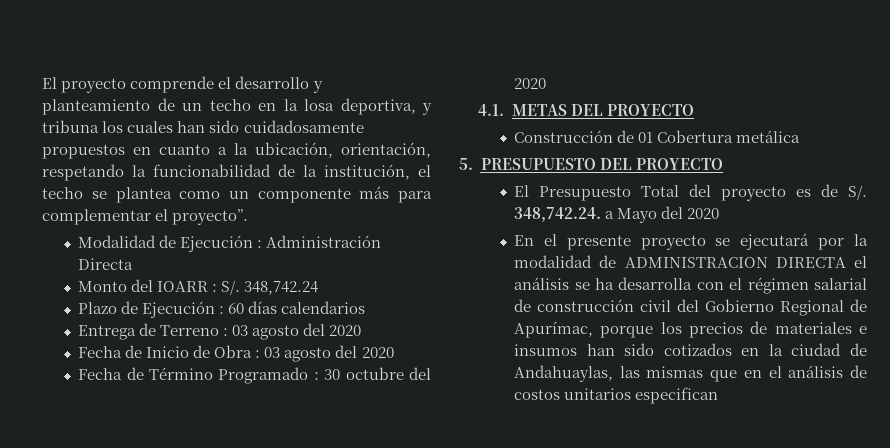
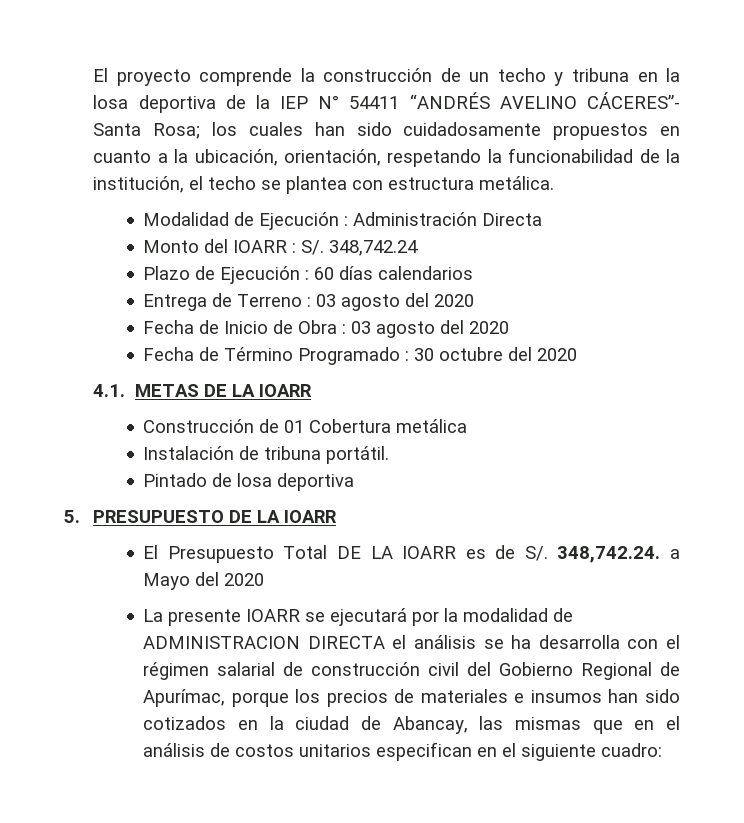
- El proyecto comprende el desarrollo y planteamiento de un techo en la losa deportiva, y tribuna los cuales han sido cuidadosamente propuestos en cuanto a la ubicación, orientación, respetando la funcionabilidad de la institución, el techo se plantea como un componente más para complementar el proyecto”.
+ El proyecto comprende la construcción de un techo y tribuna en la losa deportiva de la IEP N° 54411 “ANDRÉS AVELINO CÁCERES”- Santa Rosa; los cuales han sido cuidadosamente propuestos en cuanto a la ubicación, orientación, respetando la funcionabilidad de la institución, el techo se plantea con estructura metálica.
- 4.1. METAS DEL PROYECTO
+ 4.1. METAS DE LA IOARR
+ Instalación de tribuna portátil.
+ Pintado de losa deportiva
- 5. PRESUPUESTO DEL PROYECTO
+ 5. PRESUPUESTO DE LA IOARR
- El Presupuesto Total del proyecto es de S/. 348,742.24. a Mayo del 2020
+ El Presupuesto Total DE LA IOARR es de S/. 348,742.24. a Mayo del 2020
- En el presente proyecto se ejecutará por la modalidad de ADMINISTRACION DIRECTA el análisis se ha desarrolla con el régimen salarial de construcción civil del Gobierno Regional de Apurímac, porque los precios de materiales e insumos han sido cotizados en la ciudad de Andahuaylas, las mismas que en el análisis de costos unitarios especifican
+ La presente IOARR se ejecutará por la modalidad de ADMINISTRACION DIRECTA el análisis se ha desarrolla con el régimen salarial de construcción civil del Gobierno Regional de Apurímac, porque los precios de materiales e insumos han sido cotizados en la ciudad de Abancay, las mismas que en el análisis de costos unitarios especifican en el siguiente cuadro:

